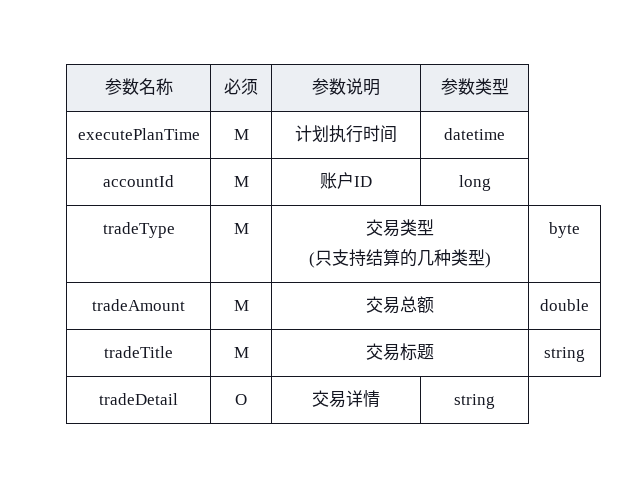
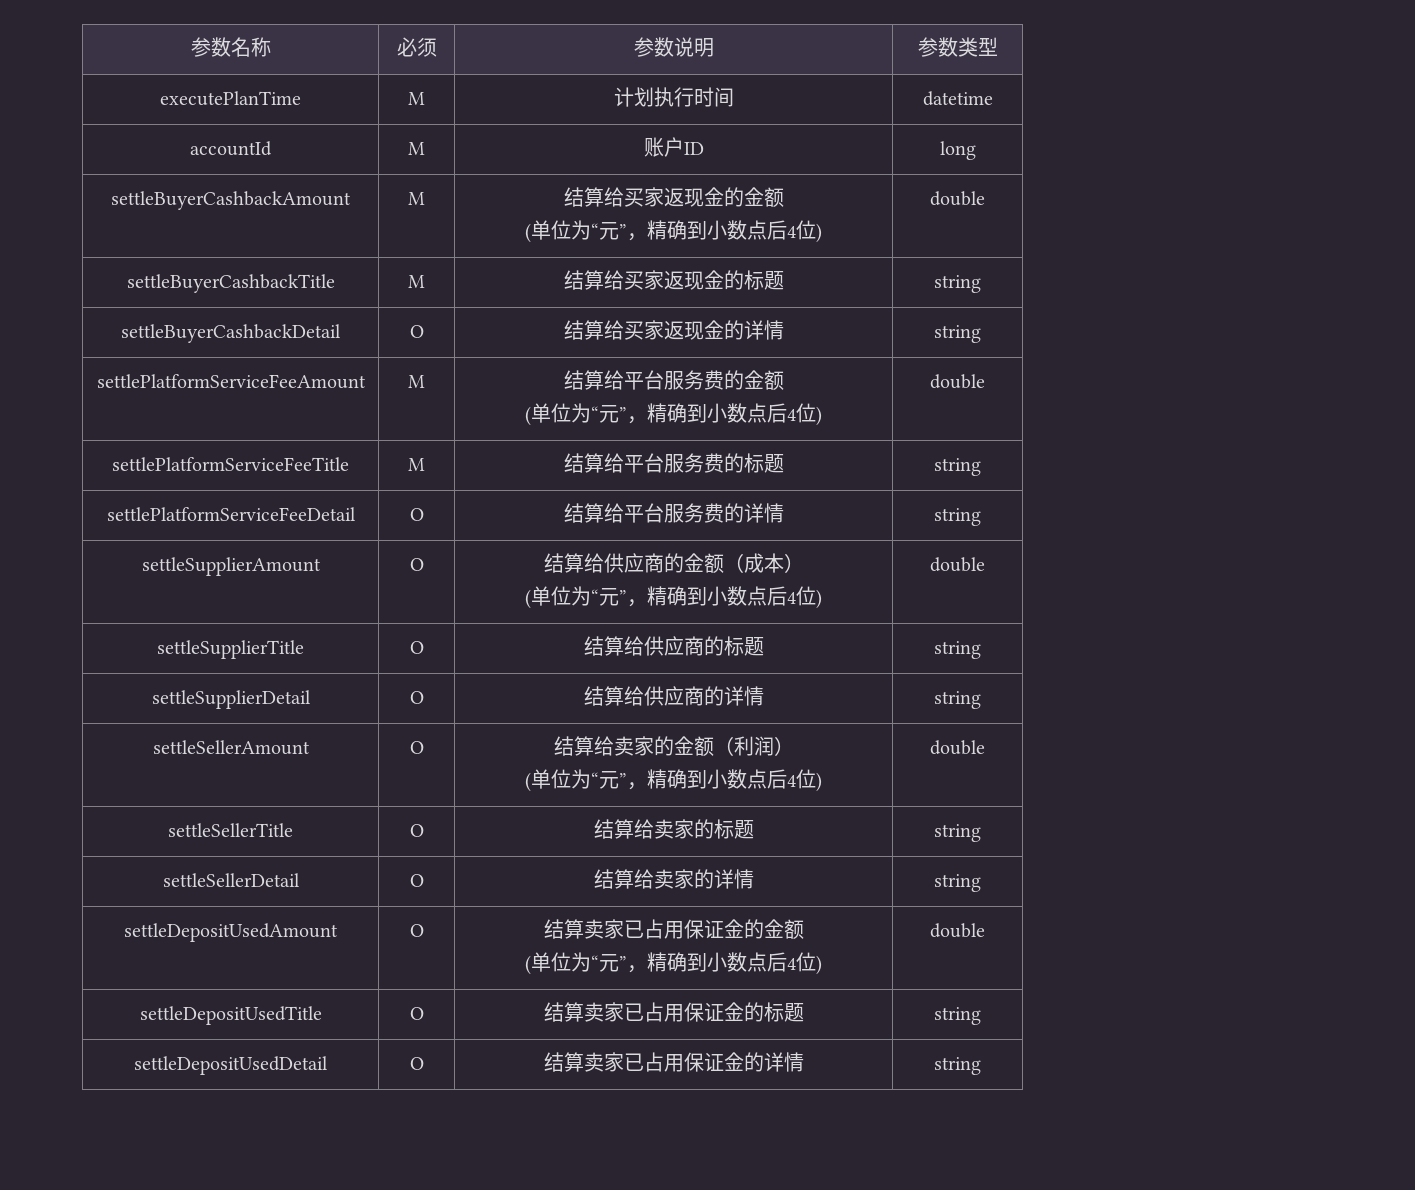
- tradeType | M | 交易类型
- (只支持结算的几种类型) | byte
- tradeAmount | M | 交易总额 | double
- tradeTitle | M | 交易标题 | string
- tradeDetail | O | 交易详情 | string
+ settleBuyerCashbackAmount | M | 结算给买家返现金的金额
+ (单位为“元”，精确到小数点后4位) | double
+ settleBuyerCashbackTitle | M | 结算给买家返现金的标题 | string
+ settleBuyerCashbackDetail | O | 结算给买家返现金的详情 | string
+ settlePlatformServiceFeeAmount | M | 结算给平台服务费的金额
+ (单位为“元”，精确到小数点后4位) | double
+ settlePlatformServiceFeeTitle | M | 结算给平台服务费的标题 | string
+ settlePlatformServiceFeeDetail | O | 结算给平台服务费的详情 | string
+ settleSupplierAmount | O | 结算给供应商的金额（成本）
+ (单位为“元”，精确到小数点后4位) | double
+ settleSupplierTitle | O | 结算给供应商的标题 | string
+ settleSupplierDetail | O | 结算给供应商的详情 | string
+ settleSellerAmount | O | 结算给卖家的金额（利润）
+ (单位为“元”，精确到小数点后4位) | double
+ settleSellerTitle | O | 结算给卖家的标题 | string
+ settleSellerDetail | O | 结算给卖家的详情 | string
+ settleDepositUsedAmount | O | 结算卖家已占用保证金的金额
+ (单位为“元”，精确到小数点后4位) | double
+ settleDepositUsedTitle | O | 结算卖家已占用保证金的标题 | string
+ settleDepositUsedDetail | O | 结算卖家已占用保证金的详情 | string

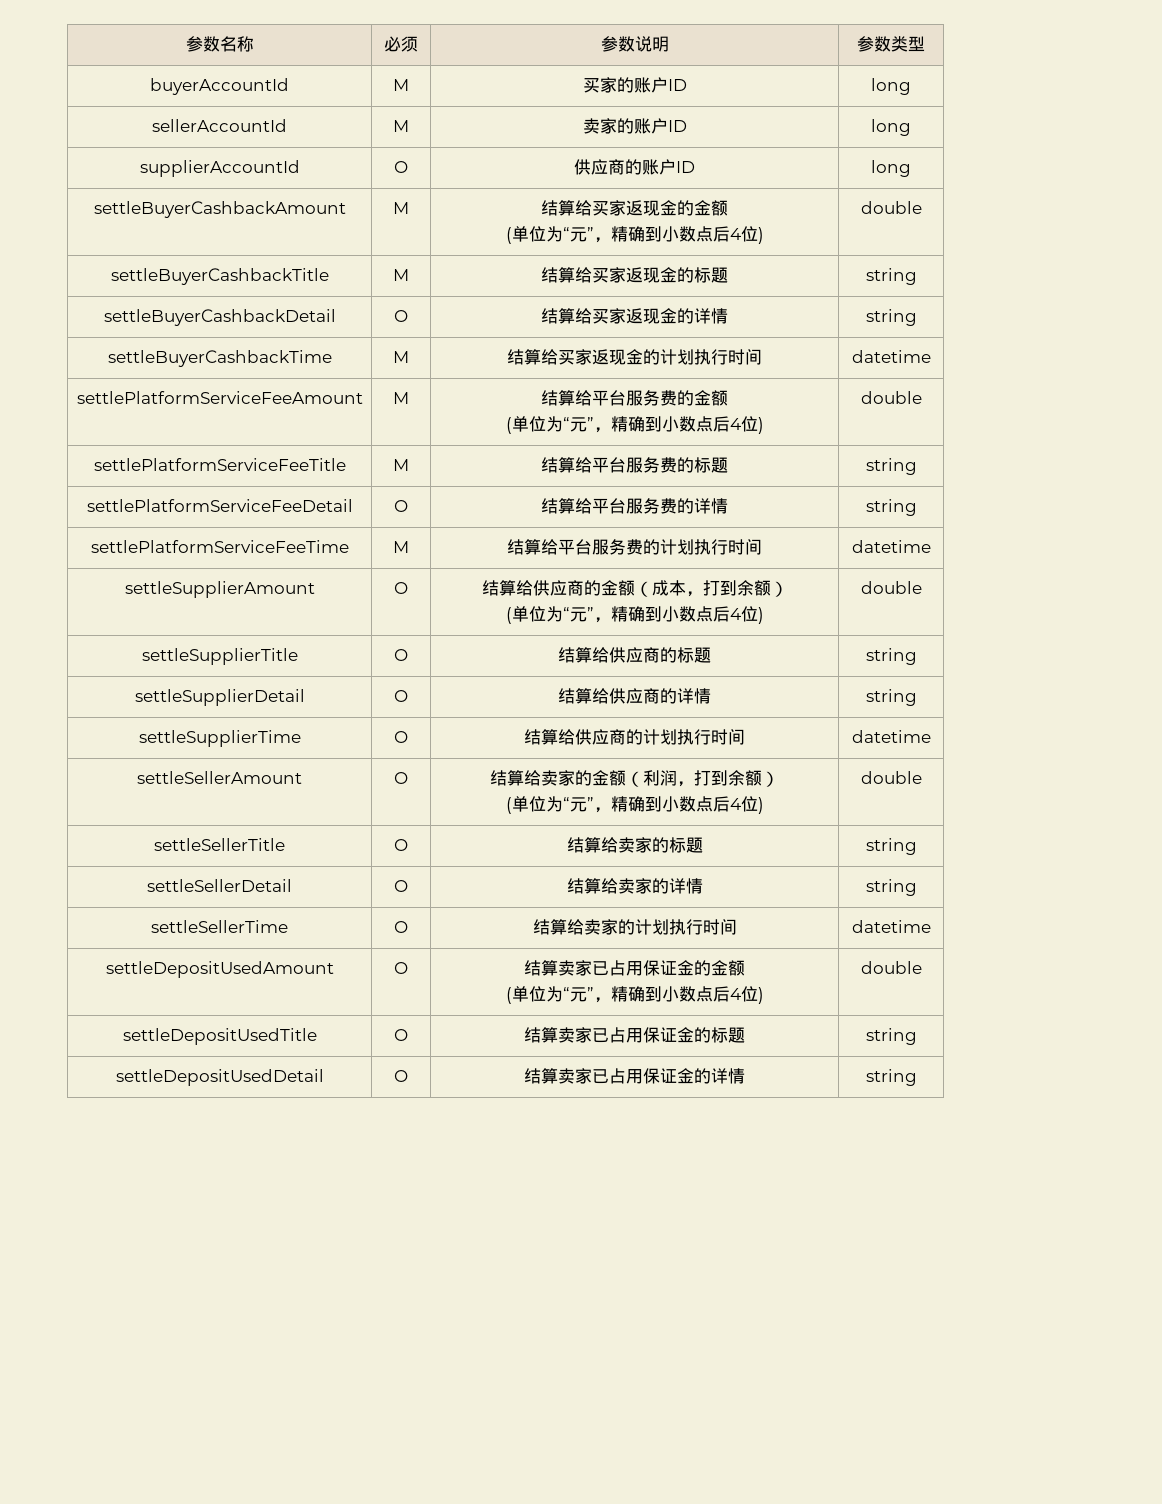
- executePlanTime | M | 计划执行时间 | datetime
- accountId | M | 账户ID | long
+ buyerAccountId | M | 买家的账户ID | long
+ sellerAccountId | M | 卖家的账户ID | long
+ supplierAccountId | O | 供应商的账户ID | long
+ settleBuyerCashbackTime | M | 结算给买家返现金的计划执行时间 | datetime
+ settlePlatformServiceFeeTime | M | 结算给平台服务费的计划执行时间 | datetime
- settleSupplierAmount | O | 结算给供应商的金额（成本）
+ settleSupplierAmount | O | 结算给供应商的金额（成本，打到余额）
+ settleSupplierTime | O | 结算给供应商的计划执行时间 | datetime
- settleSellerAmount | O | 结算给卖家的金额（利润）
+ settleSellerAmount | O | 结算给卖家的金额（利润，打到余额）
+ settleSellerTime | O | 结算给卖家的计划执行时间 | datetime

